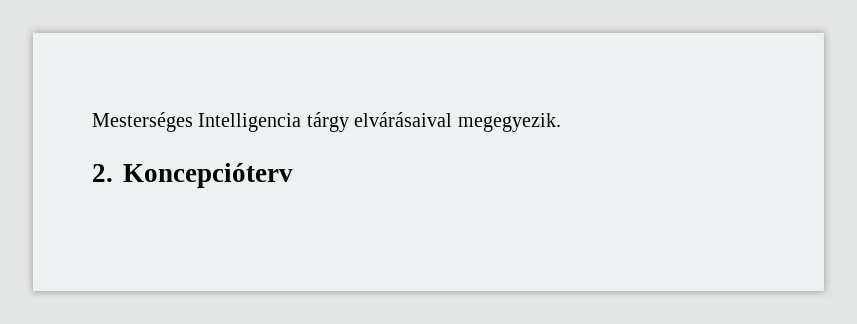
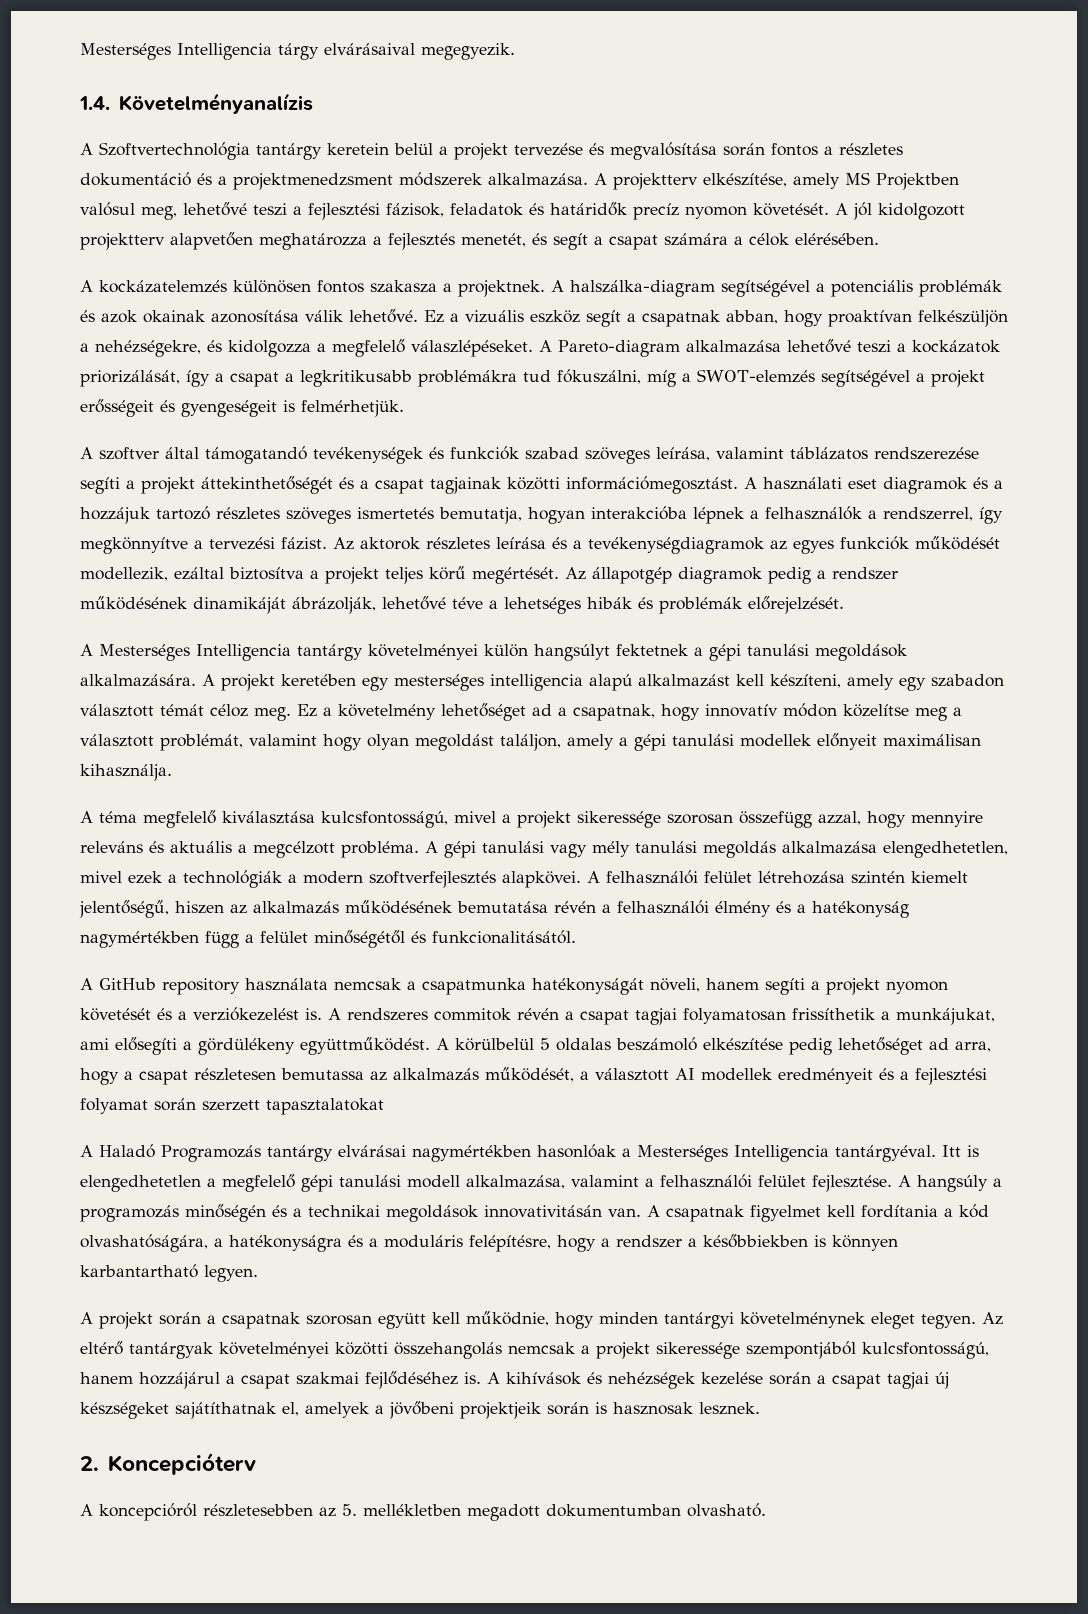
+ 1.4. Követelményanalízis
+ A Szoftvertechnológia tantárgy keretein belül a projekt tervezése és megvalósítása során fontos a részletes dokumentáció és a projektmenedzsment módszerek alkalmazása. A projektterv elkészítése, amely MS Projektben valósul meg, lehetővé teszi a fejlesztési fázisok, feladatok és határidők precíz nyomon követését. A jól kidolgozott projektterv alapvetően meghatározza a fejlesztés menetét, és segít a csapat számára a célok elérésében.
+ A kockázatelemzés különösen fontos szakasza a projektnek. A halszálka-diagram segítségével a potenciális problémák és azok okainak azonosítása válik lehetővé. Ez a vizuális eszköz segít a csapatnak abban, hogy proaktívan felkészüljön a nehézségekre, és kidolgozza a megfelelő válaszlépéseket. A Pareto-diagram alkalmazása lehetővé teszi a kockázatok priorizálását, így a csapat a legkritikusabb problémákra tud fókuszálni, míg a SWOT-elemzés segítségével a projekt erősségeit és gyengeségeit is felmérhetjük.
+ A szoftver által támogatandó tevékenységek és funkciók szabad szöveges leírása, valamint táblázatos rendszerezése segíti a projekt áttekinthetőségét és a csapat tagjainak közötti információmegosztást. A használati eset diagramok és a hozzájuk tartozó részletes szöveges ismertetés bemutatja, hogyan interakcióba lépnek a felhasználók a rendszerrel, így megkönnyítve a tervezési fázist. Az aktorok részletes leírása és a tevékenységdiagramok az egyes funkciók működését modellezik, ezáltal biztosítva a projekt teljes körű megértését. Az állapotgép diagramok pedig a rendszer működésének dinamikáját ábrázolják, lehetővé téve a lehetséges hibák és problémák előrejelzését.
+ A Mesterséges Intelligencia tantárgy követelményei külön hangsúlyt fektetnek a gépi tanulási megoldások alkalmazására. A projekt keretében egy mesterséges intelligencia alapú alkalmazást kell készíteni, amely egy szabadon választott témát céloz meg. Ez a követelmény lehetőséget ad a csapatnak, hogy innovatív módon közelítse meg a választott problémát, valamint hogy olyan megoldást találjon, amely a gépi tanulási modellek előnyeit maximálisan kihasználja.
+ A téma megfelelő kiválasztása kulcsfontosságú, mivel a projekt sikeressége szorosan összefügg azzal, hogy mennyire releváns és aktuális a megcélzott probléma. A gépi tanulási vagy mély tanulási megoldás alkalmazása elengedhetetlen, mivel ezek a technológiák a modern szoftverfejlesztés alapkövei. A felhasználói felület létrehozása szintén kiemelt jelentőségű, hiszen az alkalmazás működésének bemutatása révén a felhasználói élmény és a hatékonyság nagymértékben függ a felület minőségétől és funkcionalitásától.
+ A GitHub repository használata nemcsak a csapatmunka hatékonyságát növeli, hanem segíti a projekt nyomon követését és a verziókezelést is. A rendszeres commitok révén a csapat tagjai folyamatosan frissíthetik a munkájukat, ami elősegíti a gördülékeny együttműködést. A körülbelül 5 oldalas beszámoló elkészítése pedig lehetőséget ad arra, hogy a csapat részletesen bemutassa az alkalmazás működését, a választott AI modellek eredményeit és a fejlesztési folyamat során szerzett tapasztalatokat
+ A Haladó Programozás tantárgy elvárásai nagymértékben hasonlóak a Mesterséges Intelligencia tantárgyéval. Itt is elengedhetetlen a megfelelő gépi tanulási modell alkalmazása, valamint a felhasználói felület fejlesztése. A hangsúly a programozás minőségén és a technikai megoldások innovativitásán van. A csapatnak figyelmet kell fordítania a kód olvashatóságára, a hatékonyságra és a moduláris felépítésre, hogy a rendszer a későbbiekben is könnyen karbantartható legyen.
+ A projekt során a csapatnak szorosan együtt kell működnie, hogy minden tantárgyi követelménynek eleget tegyen. Az eltérő tantárgyak követelményei közötti összehangolás nemcsak a projekt sikeressége szempontjából kulcsfontosságú, hanem hozzájárul a csapat szakmai fejlődéséhez is. A kihívások és nehézségek kezelése során a csapat tagjai új készségeket sajátíthatnak el, amelyek a jövőbeni projektjeik során is hasznosak lesznek.
  2. Koncepcióterv
+ A koncepcióról részletesebben az 5. mellékletben megadott dokumentumban olvasható.

